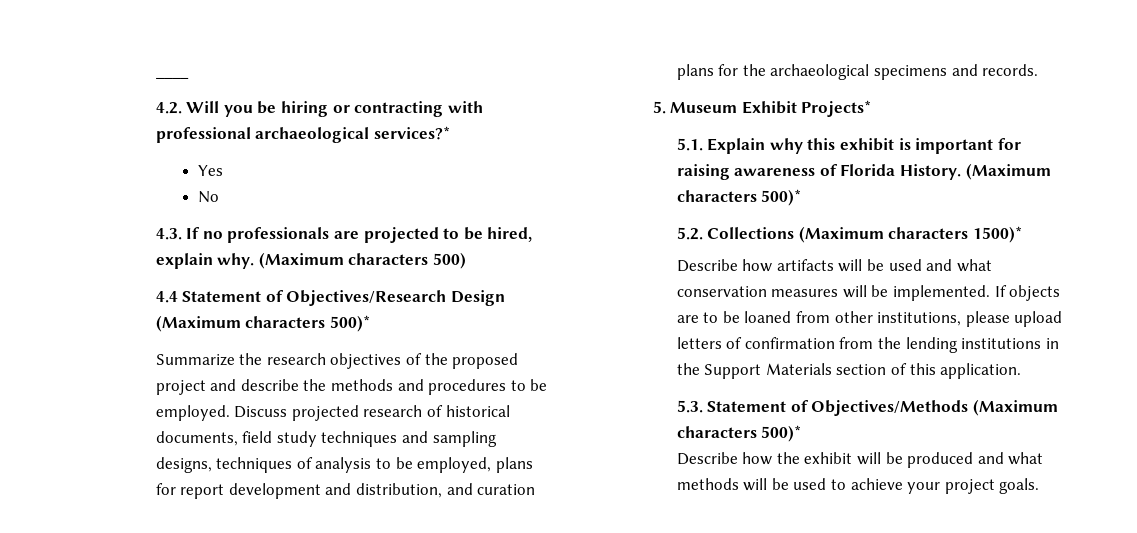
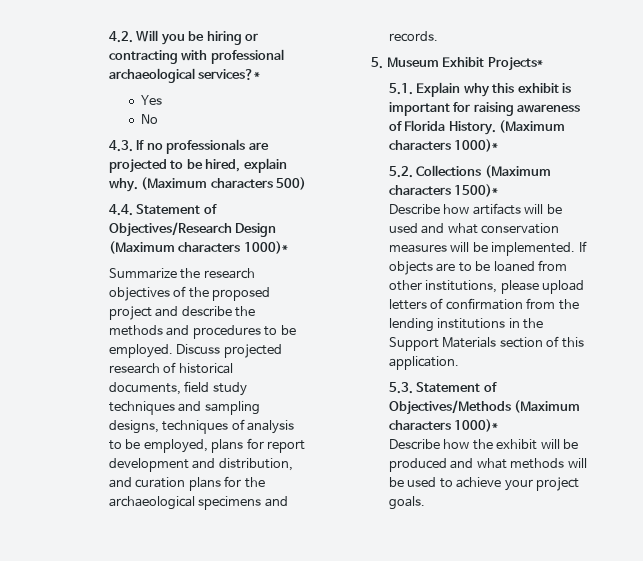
- ____
- 4.4 Statement of Objectives/Research Design (Maximum characters 500)*
+ 4.4. Statement of Objectives/Research Design (Maximum characters 1000)*
- 5.1. Explain why this exhibit is important for raising awareness of Florida History. (Maximum characters 500)*
+ 5.1. Explain why this exhibit is important for raising awareness of Florida History. (Maximum characters 1000)*
- 5.3. Statement of Objectives/Methods (Maximum characters 500)*
+ 5.3. Statement of Objectives/Methods (Maximum characters 1000)*

